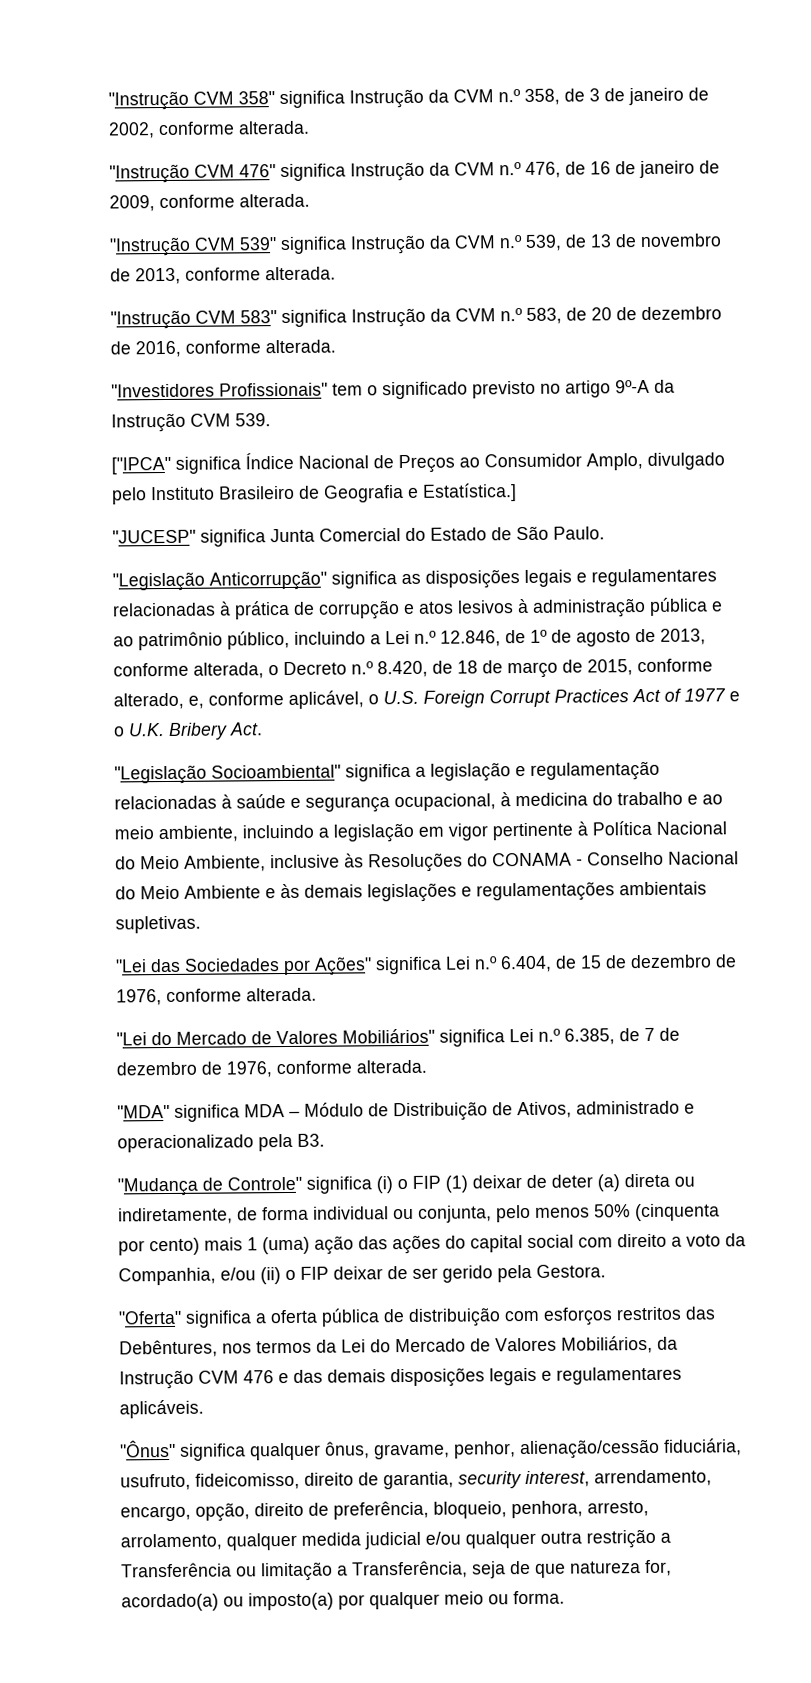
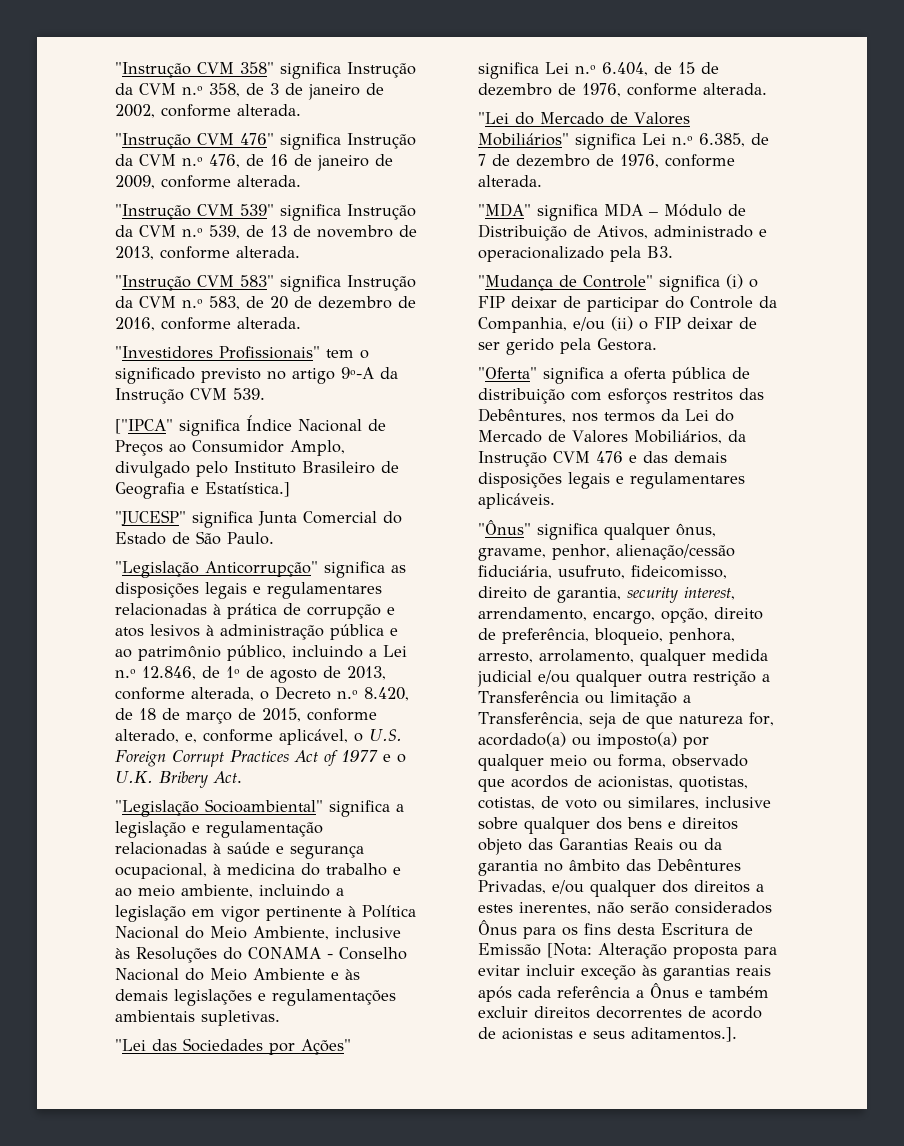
- "Mudança de Controle" significa (i) o FIP (1) deixar de deter (a) direta ou indiretamente, de forma individual ou conjunta, pelo menos 50% (cinquenta por cento) mais 1 (uma) ação das ações do capital social com direito a voto da Companhia, e/ou (ii) o FIP deixar de ser gerido pela Gestora.
+ "Mudança de Controle" significa (i) o FIP deixar de participar do Controle da Companhia, e/ou (ii) o FIP deixar de ser gerido pela Gestora.
- "Ônus" significa qualquer ônus, gravame, penhor, alienação/cessão fiduciária, usufruto, fideicomisso, direito de garantia, security interest, arrendamento, encargo, opção, direito de preferência, bloqueio, penhora, arresto, arrolamento, qualquer medida judicial e/ou qualquer outra restrição a Transferência ou limitação a Transferência, seja de que natureza for, acordado(a) ou imposto(a) por qualquer meio ou forma.
+ "Ônus" significa qualquer ônus, gravame, penhor, alienação/cessão fiduciária, usufruto, fideicomisso, direito de garantia, security interest, arrendamento, encargo, opção, direito de preferência, bloqueio, penhora, arresto, arrolamento, qualquer medida judicial e/ou qualquer outra restrição a Transferência ou limitação a Transferência, seja de que natureza for, acordado(a) ou imposto(a) por qualquer meio ou forma, observado que acordos de acionistas, quotistas, cotistas, de voto ou similares, inclusive sobre qualquer dos bens e direitos objeto das Garantias Reais ou da garantia no âmbito das Debêntures Privadas, e/ou qualquer dos direitos a estes inerentes, não serão considerados Ônus para os fins desta Escritura de Emissão [Nota: Alteração proposta para evitar incluir exceção às garantias reais após cada referência a Ônus e também excluir direitos decorrentes de acordo de acionistas e seus aditamentos.].

